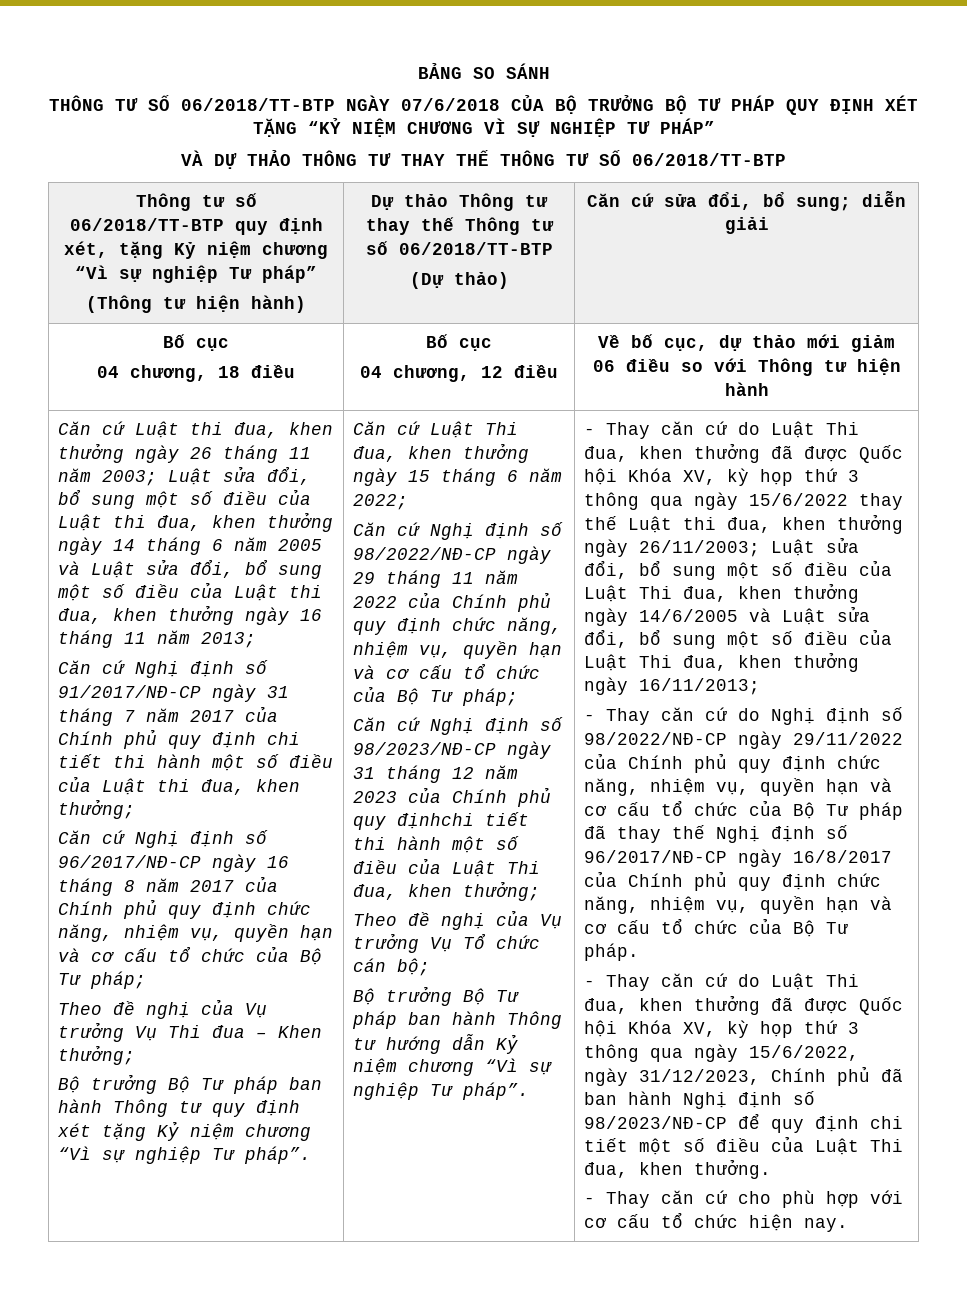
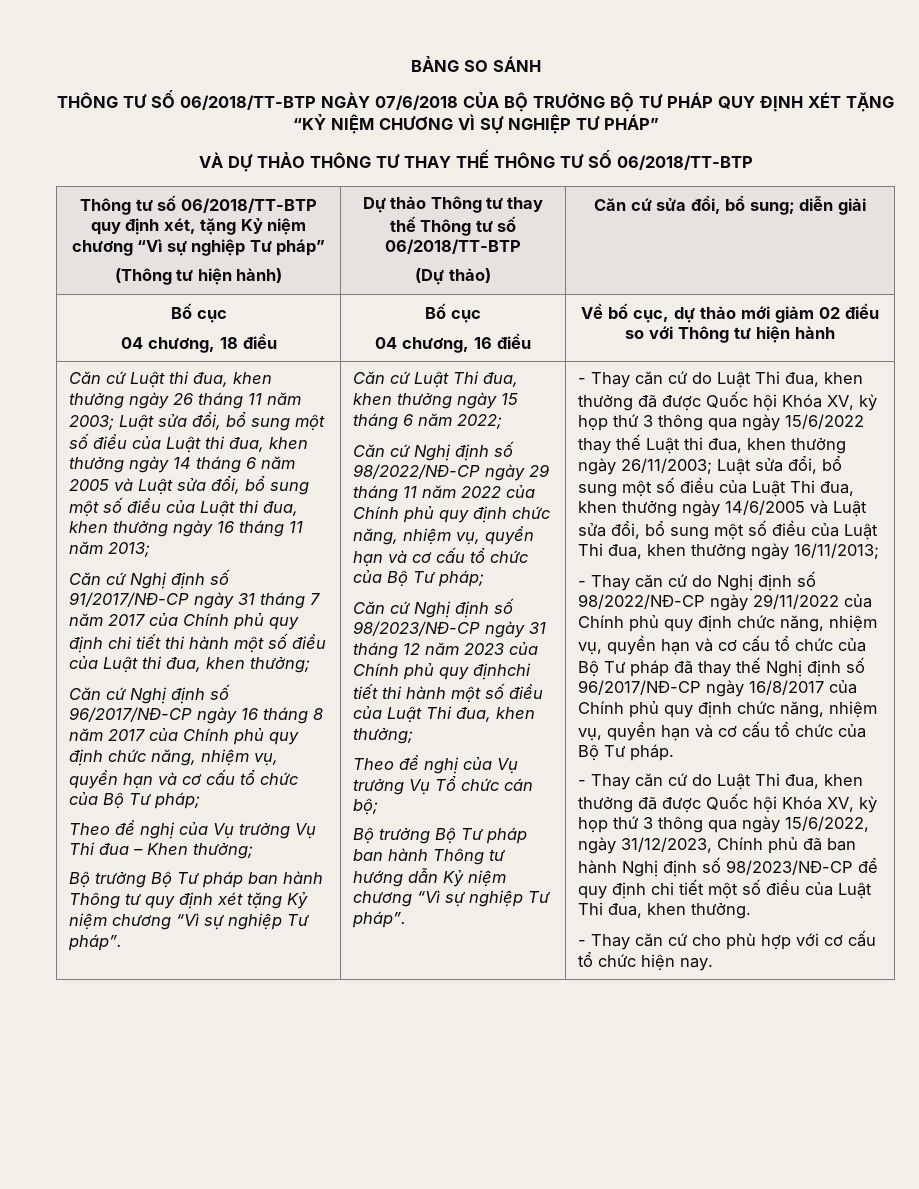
  Thông tư số 06/2018/TT-BTP quy định xét, tặng Kỷ niệm chương “Vì sự nghiệp Tư pháp”
  (Thông tư hiện hành) | Dự thảo Thông tư thay thế Thông tư số 06/2018/TT-BTP
  (Dự thảo) | Căn cứ sửa đổi, bổ sung; diễn giải
  Bố cục
  04 chương, 18 điều | Bố cục
- 04 chương, 12 điều | Về bố cục, dự thảo mới giảm 06 điều so với Thông tư hiện hành
+ 04 chương, 16 điều | Về bố cục, dự thảo mới giảm 02 điều so với Thông tư hiện hành

